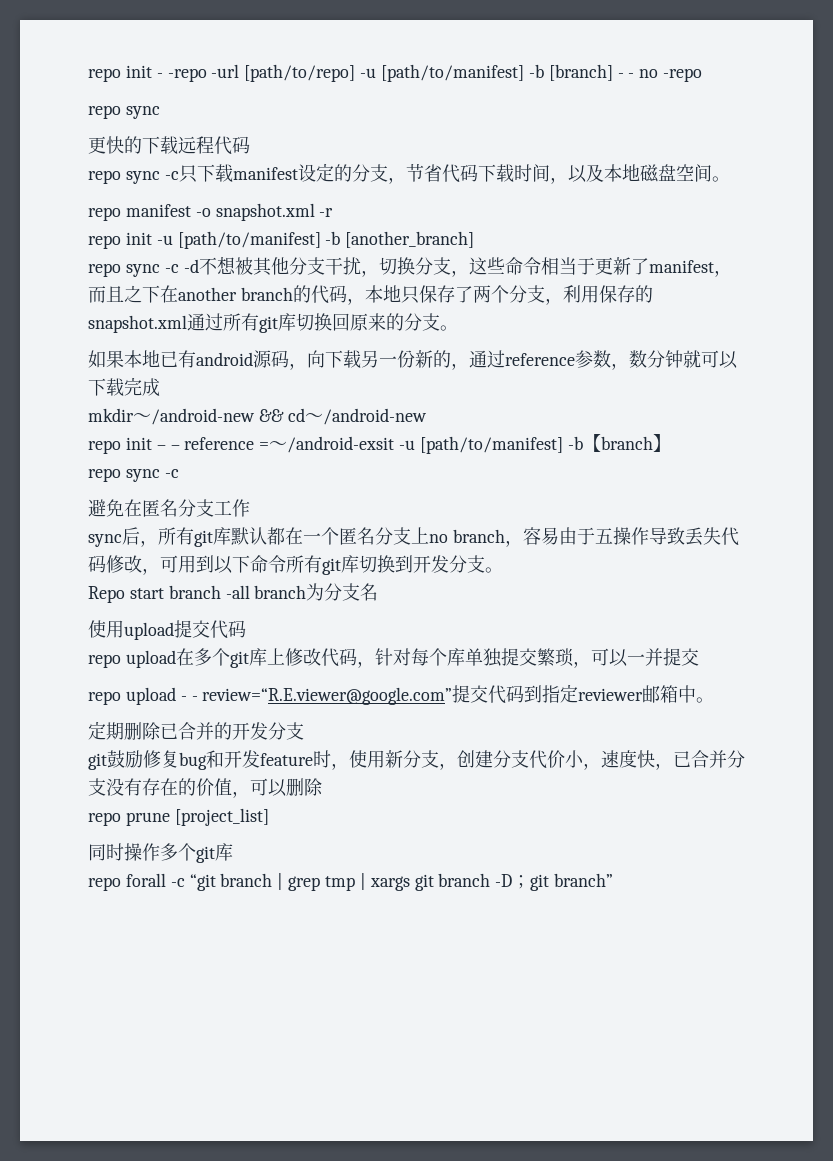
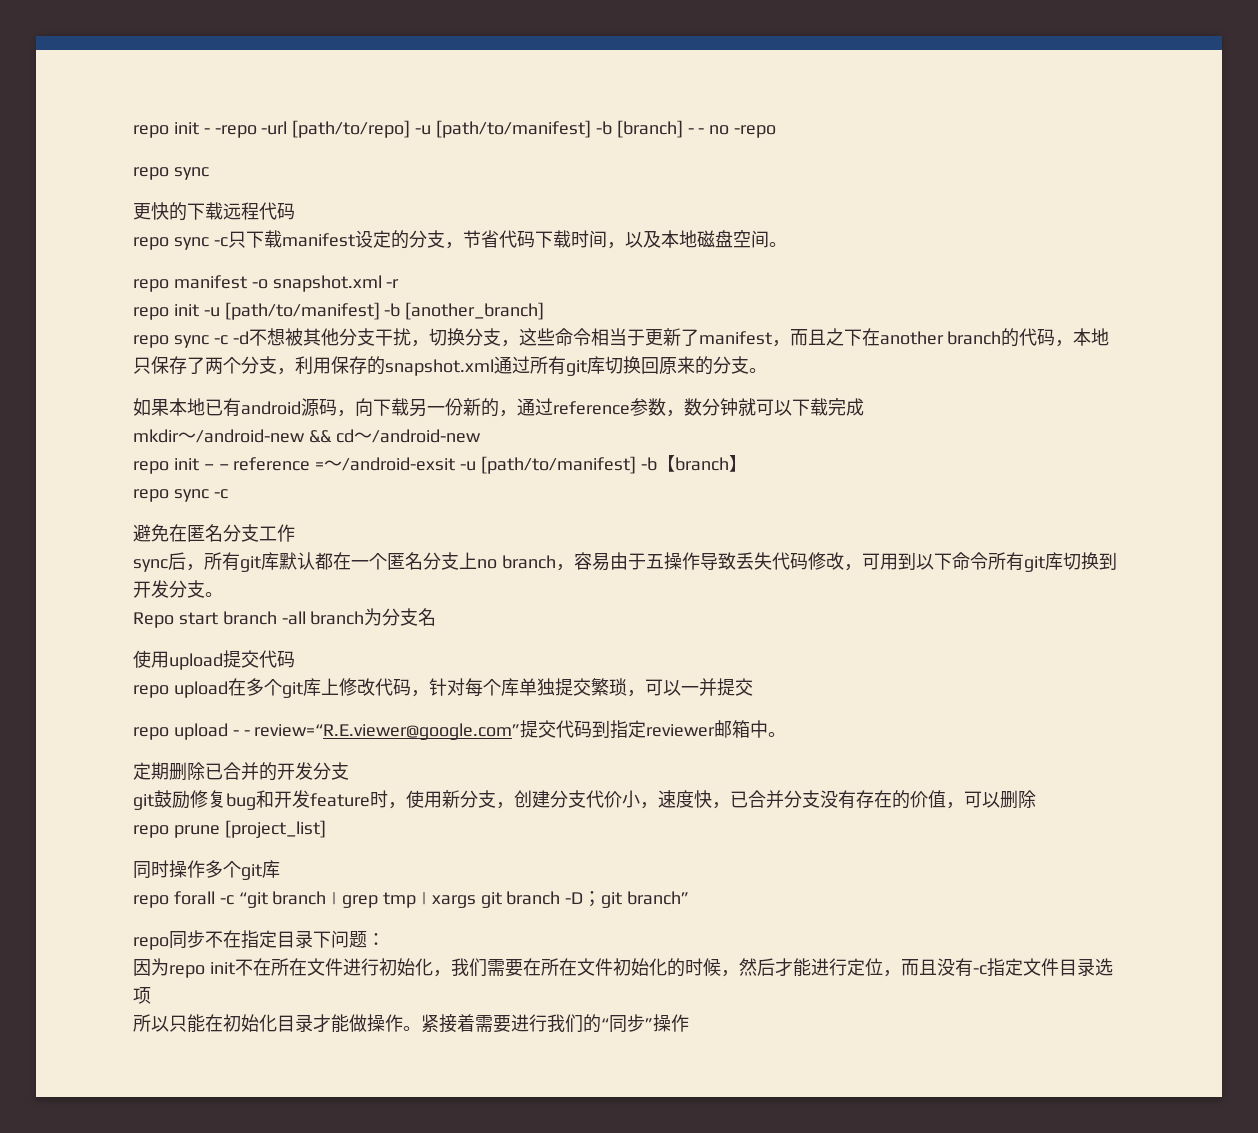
+ repo同步不在指定目录下问题：
+ 因为repo init不在所在文件进行初始化，我们需要在所在文件初始化的时候，然后才能进行定位，而且没有-c指定文件目录选项
+ 所以只能在初始化目录才能做操作。紧接着需要进行我们的“同步”操作

